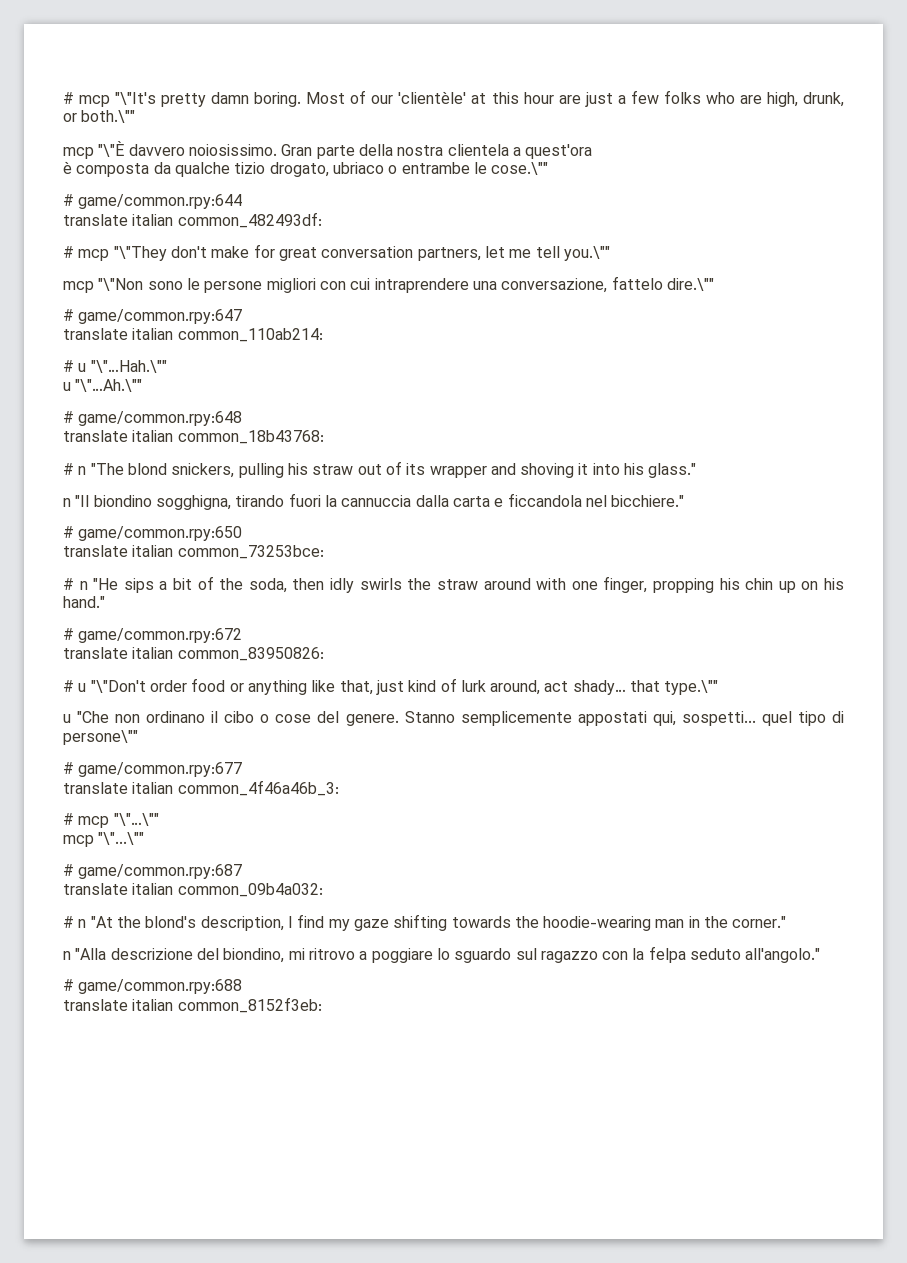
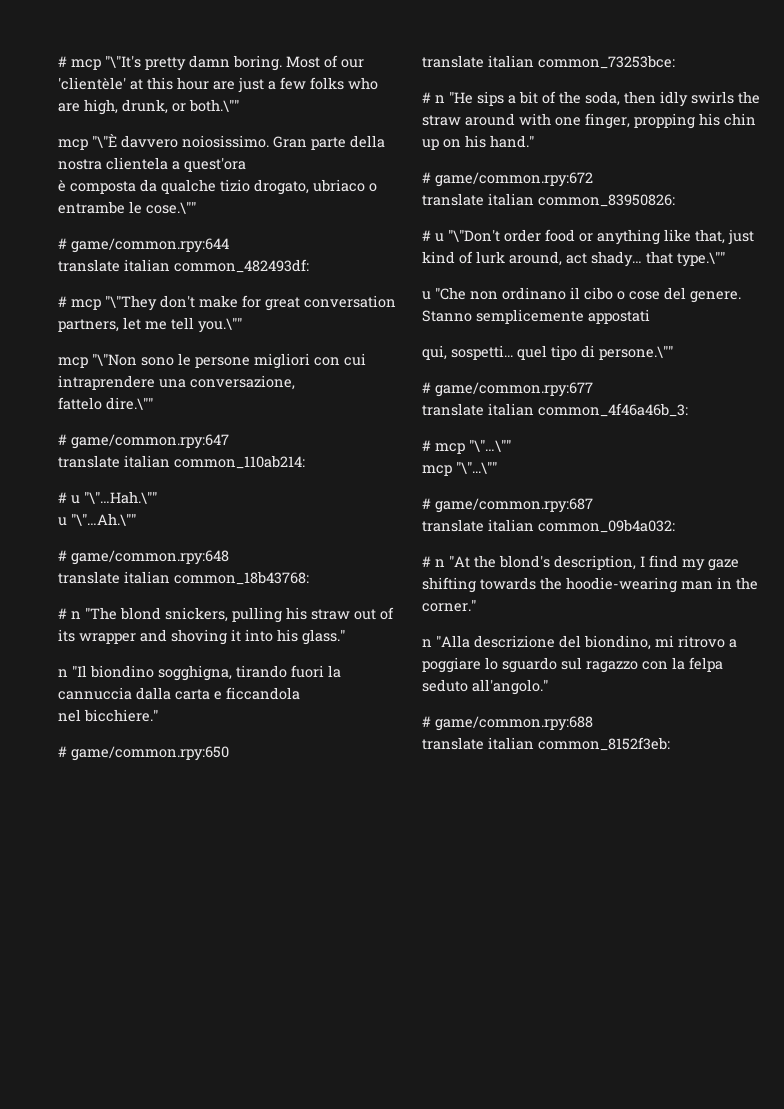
- mcp "\"Non sono le persone migliori con cui intraprendere una conversazione, fattelo dire.\""
+ mcp "\"Non sono le persone migliori con cui intraprendere una conversazione,
+ fattelo dire.\""
- n "Il biondino sogghigna, tirando fuori la cannuccia dalla carta e ficcandola nel bicchiere."
+ n "Il biondino sogghigna, tirando fuori la cannuccia dalla carta e ficcandola
+ nel bicchiere."
- Stanno semplicemente appostati qui, sospetti... quel tipo di persone\""
+ Stanno semplicemente appostati
+ qui, sospetti... quel tipo di persone.\""

